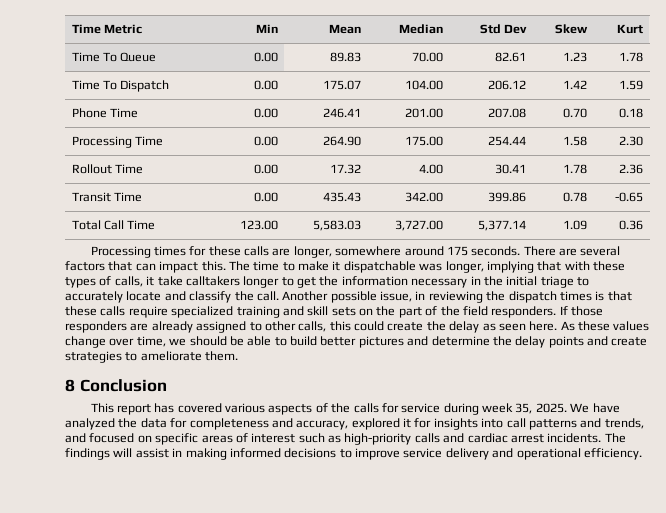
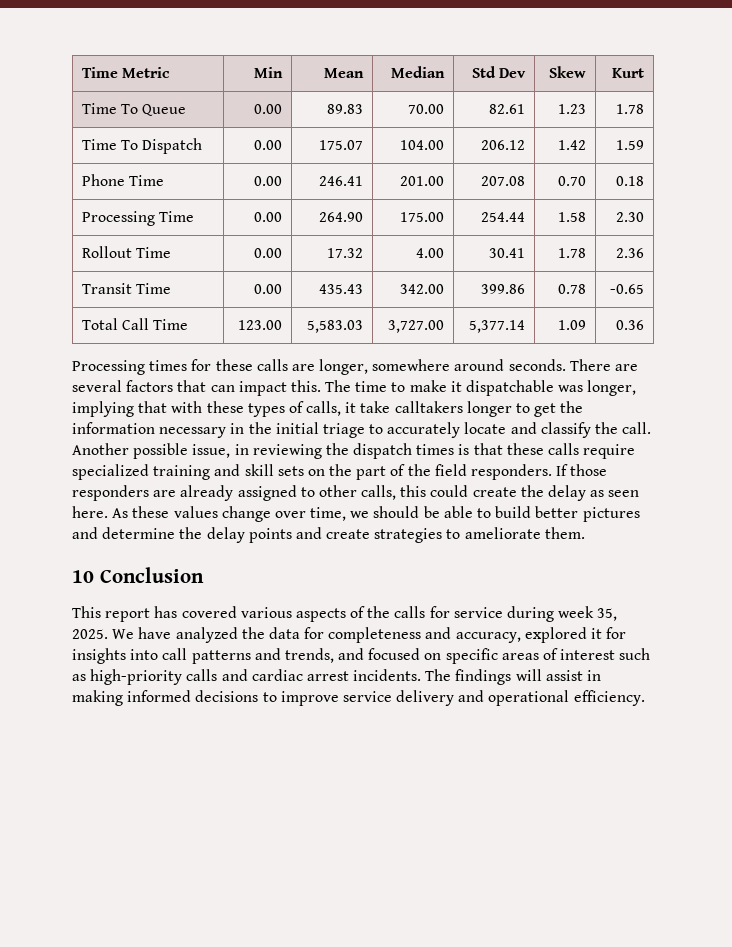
- Processing times for these calls are longer, somewhere around 175 seconds.
+ Processing times for these calls are longer, somewhere around seconds.
- 8 Conclusion
+ 10 Conclusion

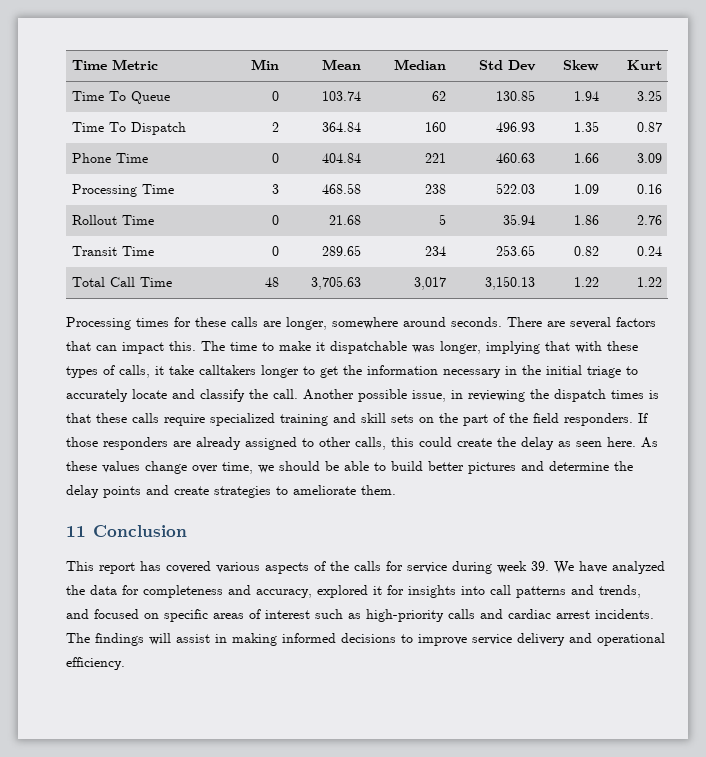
- Time To Queue | 0.00 | 89.83 | 70.00 | 82.61 | 1.23 | 1.78
- Time To Dispatch | 0.00 | 175.07 | 104.00 | 206.12 | 1.42 | 1.59
- Phone Time | 0.00 | 246.41 | 201.00 | 207.08 | 0.70 | 0.18
- Processing Time | 0.00 | 264.90 | 175.00 | 254.44 | 1.58 | 2.30
- Rollout Time | 0.00 | 17.32 | 4.00 | 30.41 | 1.78 | 2.36
- Transit Time | 0.00 | 435.43 | 342.00 | 399.86 | 0.78 | -0.65
- Total Call Time | 123.00 | 5,583.03 | 3,727.00 | 5,377.14 | 1.09 | 0.36
+ Time To Queue | 0 | 103.74 | 62 | 130.85 | 1.94 | 3.25
+ Time To Dispatch | 2 | 364.84 | 160 | 496.93 | 1.35 | 0.87
+ Phone Time | 0 | 404.84 | 221 | 460.63 | 1.66 | 3.09
+ Processing Time | 3 | 468.58 | 238 | 522.03 | 1.09 | 0.16
+ Rollout Time | 0 | 21.68 | 5 | 35.94 | 1.86 | 2.76
+ Transit Time | 0 | 289.65 | 234 | 253.65 | 0.82 | 0.24
+ Total Call Time | 48 | 3,705.63 | 3,017 | 3,150.13 | 1.22 | 1.22
- 10 Conclusion
+ 11 Conclusion
- This report has covered various aspects of the calls for service during week 35, 2025. We have analyzed the data for completeness and accuracy, explored it for insights into call patterns and trends, and focused on specific areas of interest such as high-priority calls and cardiac arrest incidents.
+ This report has covered various aspects of the calls for service during week 39. We have analyzed the data for completeness and accuracy, explored it for insights into call patterns and trends, and focused on specific areas of interest such as high-priority calls and cardiac arrest incidents.

